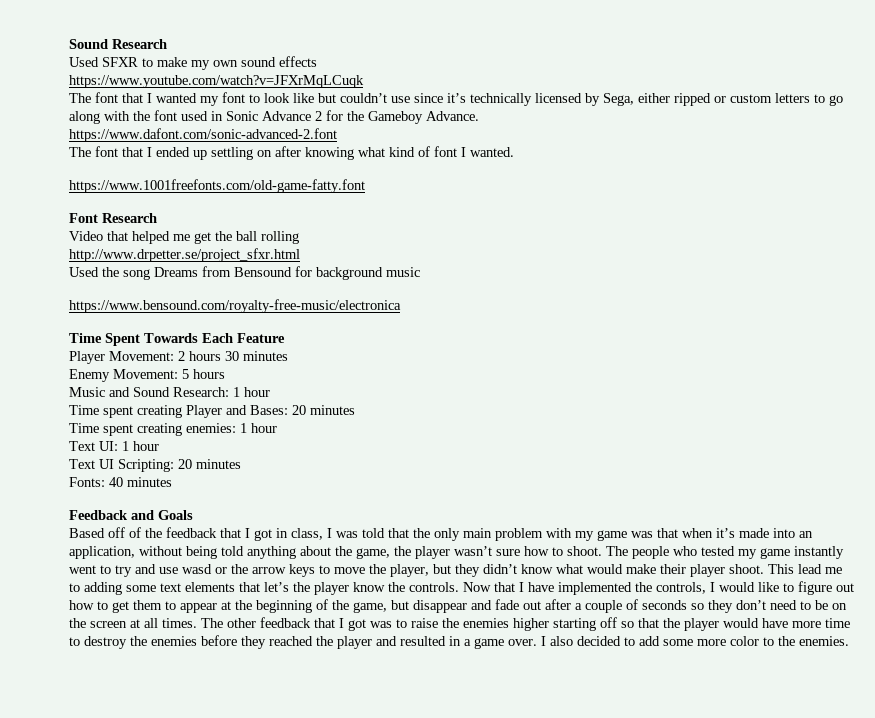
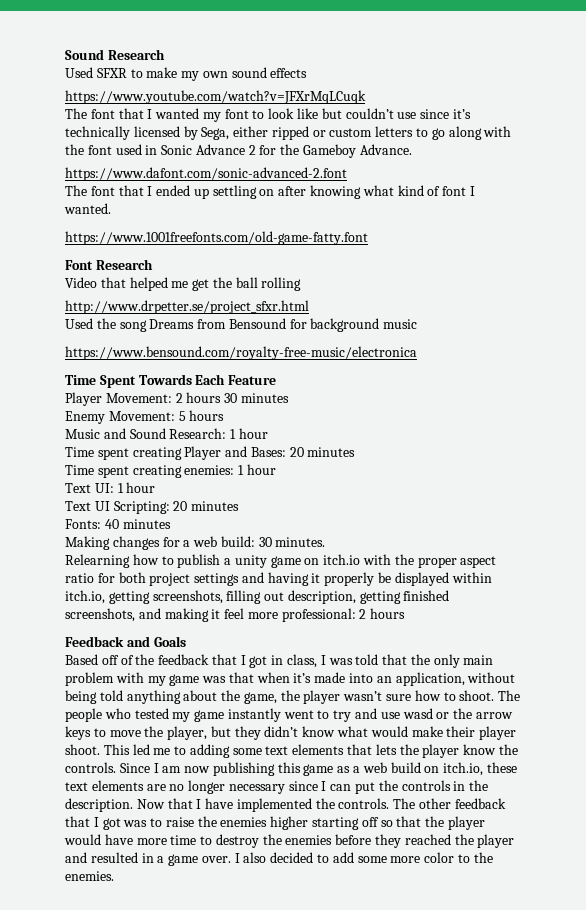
+ Making changes for a web build: 30 minutes.
+ Relearning how to publish a unity game on itch.io with the proper aspect ratio for both project settings and having it properly be displayed within itch.io, getting screenshots, filling out description, getting finished screenshots, and making it feel more professional: 2 hours
- This lead me to adding some text elements that let’s the player know the controls.
+ This led me to adding some text elements that lets the player know the controls.
+ Since I am now publishing this game as a web build on itch.io, these text elements are no longer necessary since I can put the controls in the description.
- Now that I have implemented the controls, I would like to figure out how to get them to appear at the beginning of the game, but disappear and fade out after a couple of seconds so they don’t need to be on the screen at all times.
+ Now that I have implemented the controls.

